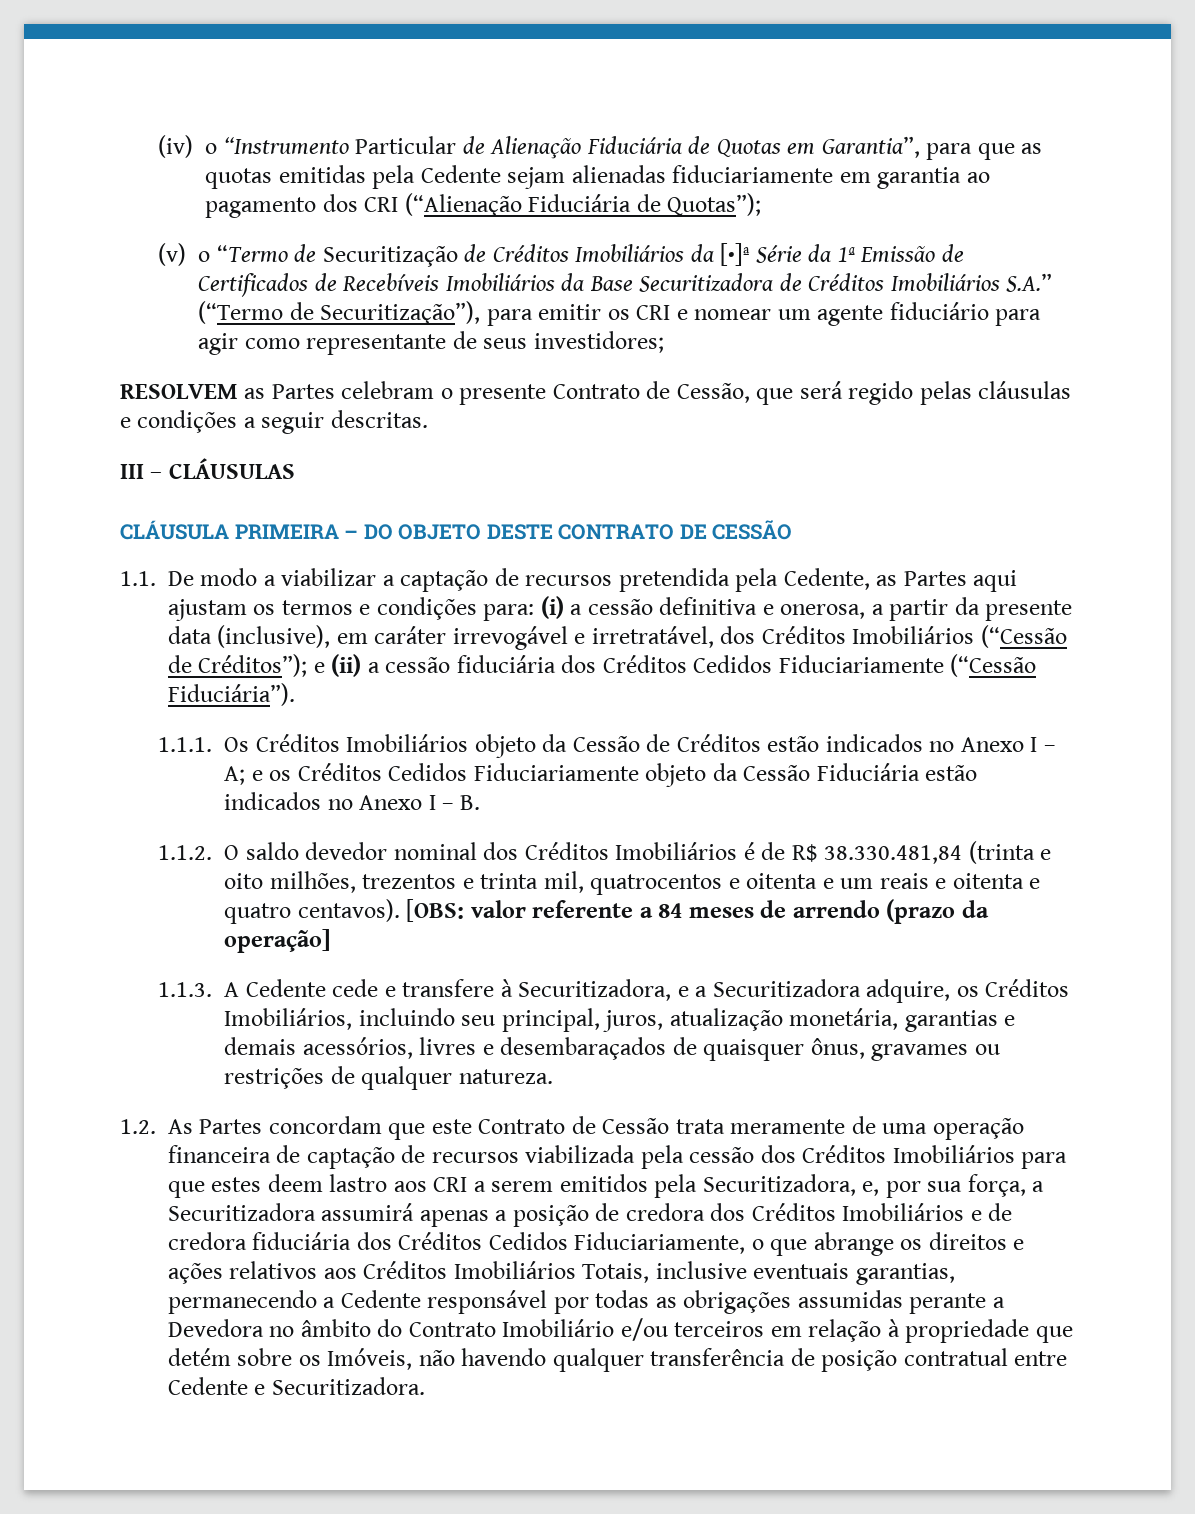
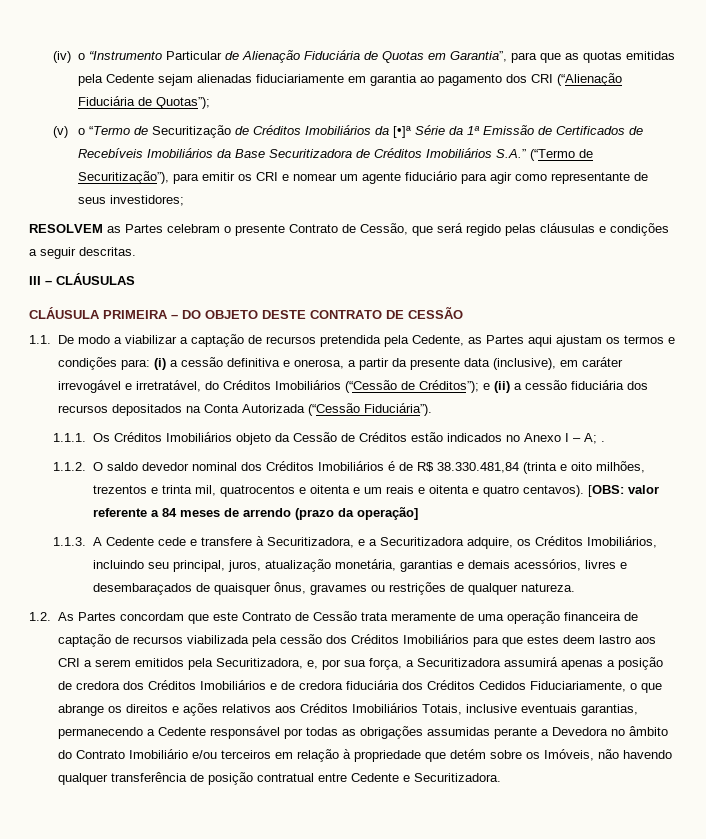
- 1.1. De modo a viabilizar a captação de recursos pretendida pela Cedente, as Partes aqui ajustam os termos e condições para: (i) a cessão definitiva e onerosa, a partir da presente data (inclusive), em caráter irrevogável e irretratável, dos Créditos Imobiliários (“Cessão de Créditos”); e (ii) a cessão fiduciária dos Créditos Cedidos Fiduciariamente (“Cessão Fiduciária”).
+ 1.1. De modo a viabilizar a captação de recursos pretendida pela Cedente, as Partes aqui ajustam os termos e condições para: (i) a cessão definitiva e onerosa, a partir da presente data (inclusive), em caráter irrevogável e irretratável, do Créditos Imobiliários (“Cessão de Créditos”); e (ii) a cessão fiduciária dos recursos depositados na Conta Autorizada (“Cessão Fiduciária”).
- 1.1.1. Os Créditos Imobiliários objeto da Cessão de Créditos estão indicados no Anexo I – A; e os Créditos Cedidos Fiduciariamente objeto da Cessão Fiduciária estão indicados no Anexo I – B.
+ 1.1.1. Os Créditos Imobiliários objeto da Cessão de Créditos estão indicados no Anexo I – A; .

